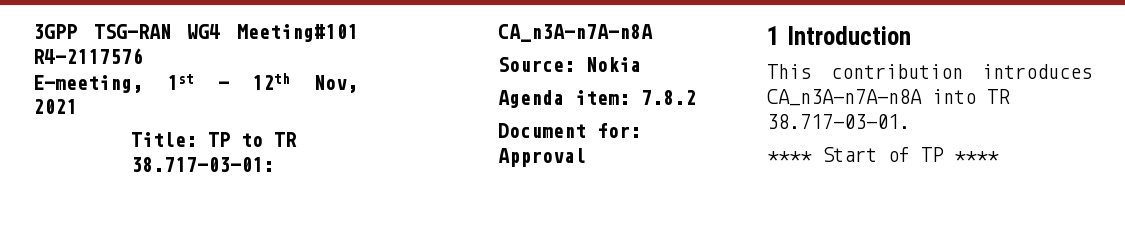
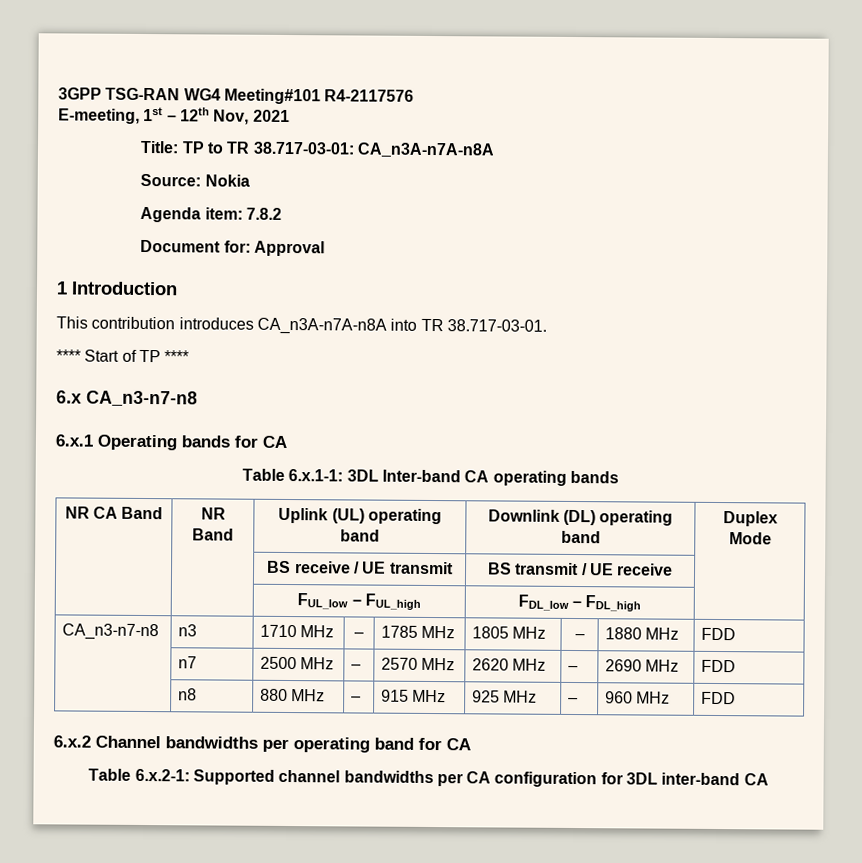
+ 6.x CA_n3-n7-n8
+ 6.x.1 Operating bands for CA
+ Table 6.x.1-1: 3DL Inter-band CA operating bands
+ NR CA Band | NR Band | Uplink (UL) operating band | Downlink (DL) operating band | Duplex Mode
+ | | BS receive / UE transmit | BS transmit / UE receive |
+ | | FUL_low – FUL_high | FDL_low – FDL_high |
+ CA_n3-n7-n8 | n3 | 1710 MHz | – | 1785 MHz | 1805 MHz | – | 1880 MHz | FDD
+ | n7 | 2500 MHz | – | 2570 MHz | 2620 MHz | – | 2690 MHz | FDD
+ | n8 | 880 MHz | – | 915 MHz | 925 MHz | – | 960 MHz | FDD
+ 6.x.2 Channel bandwidths per operating band for CA
+ Table 6.x.2-1: Supported channel bandwidths per CA configuration for 3DL inter-band CA

